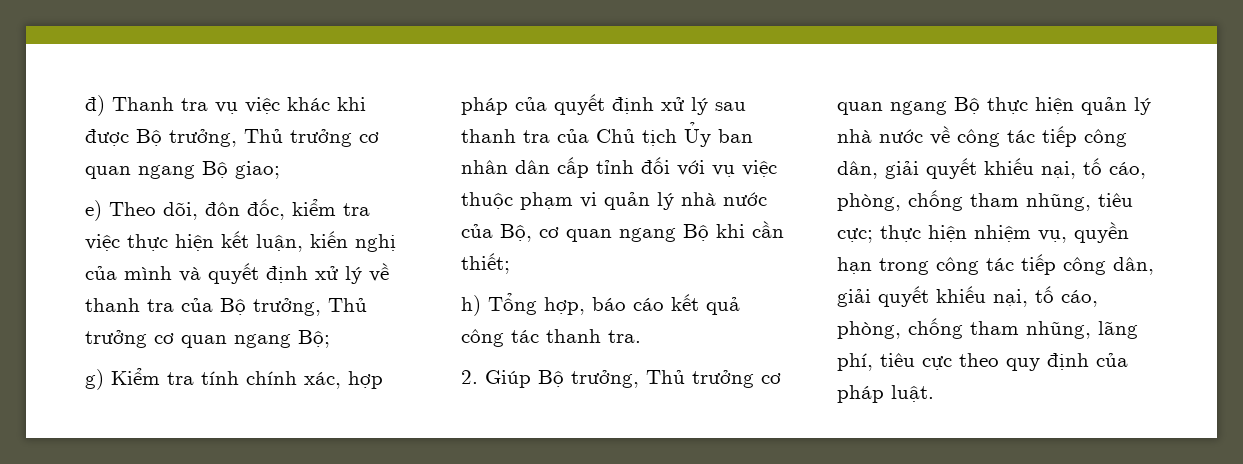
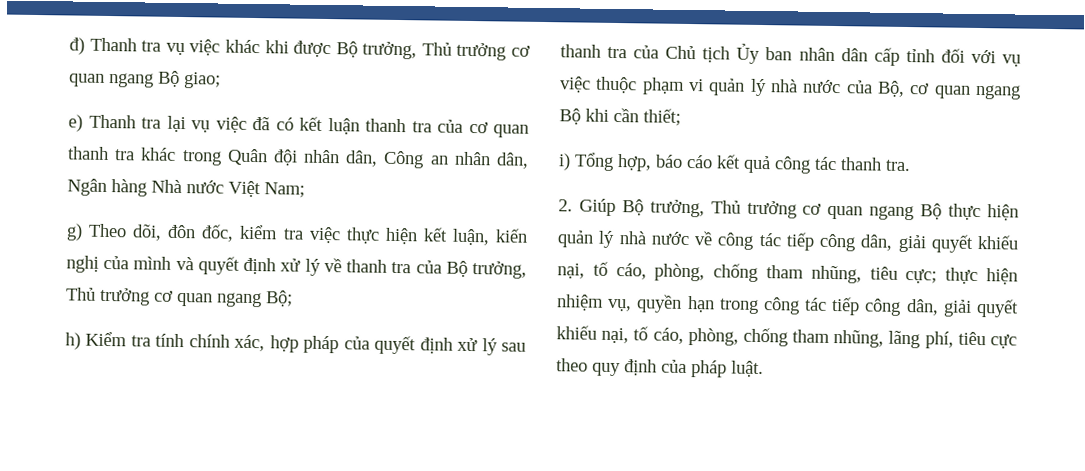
- e) Theo dõi, đôn đốc, kiểm tra việc thực hiện kết luận, kiến nghị của mình và quyết định xử lý về thanh tra của Bộ trưởng, Thủ trưởng cơ quan ngang Bộ;
+ e) Thanh tra lại vụ việc đã có kết luận thanh tra của cơ quan thanh tra khác trong Quân đội nhân dân, Công an nhân dân, Ngân hàng Nhà nước Việt Nam;
+ g) Theo dõi, đôn đốc, kiểm tra việc thực hiện kết luận, kiến nghị của mình và quyết định xử lý về thanh tra của Bộ trưởng, Thủ trưởng cơ quan ngang Bộ;
- g) Kiểm tra tính chính xác, hợp pháp của quyết định xử lý sau thanh tra của Chủ tịch Ủy ban nhân dân cấp tỉnh đối với vụ việc thuộc phạm vi quản lý nhà nước của Bộ, cơ quan ngang Bộ khi cần thiết;
+ h) Kiểm tra tính chính xác, hợp pháp của quyết định xử lý sau thanh tra của Chủ tịch Ủy ban nhân dân cấp tỉnh đối với vụ việc thuộc phạm vi quản lý nhà nước của Bộ, cơ quan ngang Bộ khi cần thiết;
- h) Tổng hợp, báo cáo kết quả công tác thanh tra.
+ i) Tổng hợp, báo cáo kết quả công tác thanh tra.

